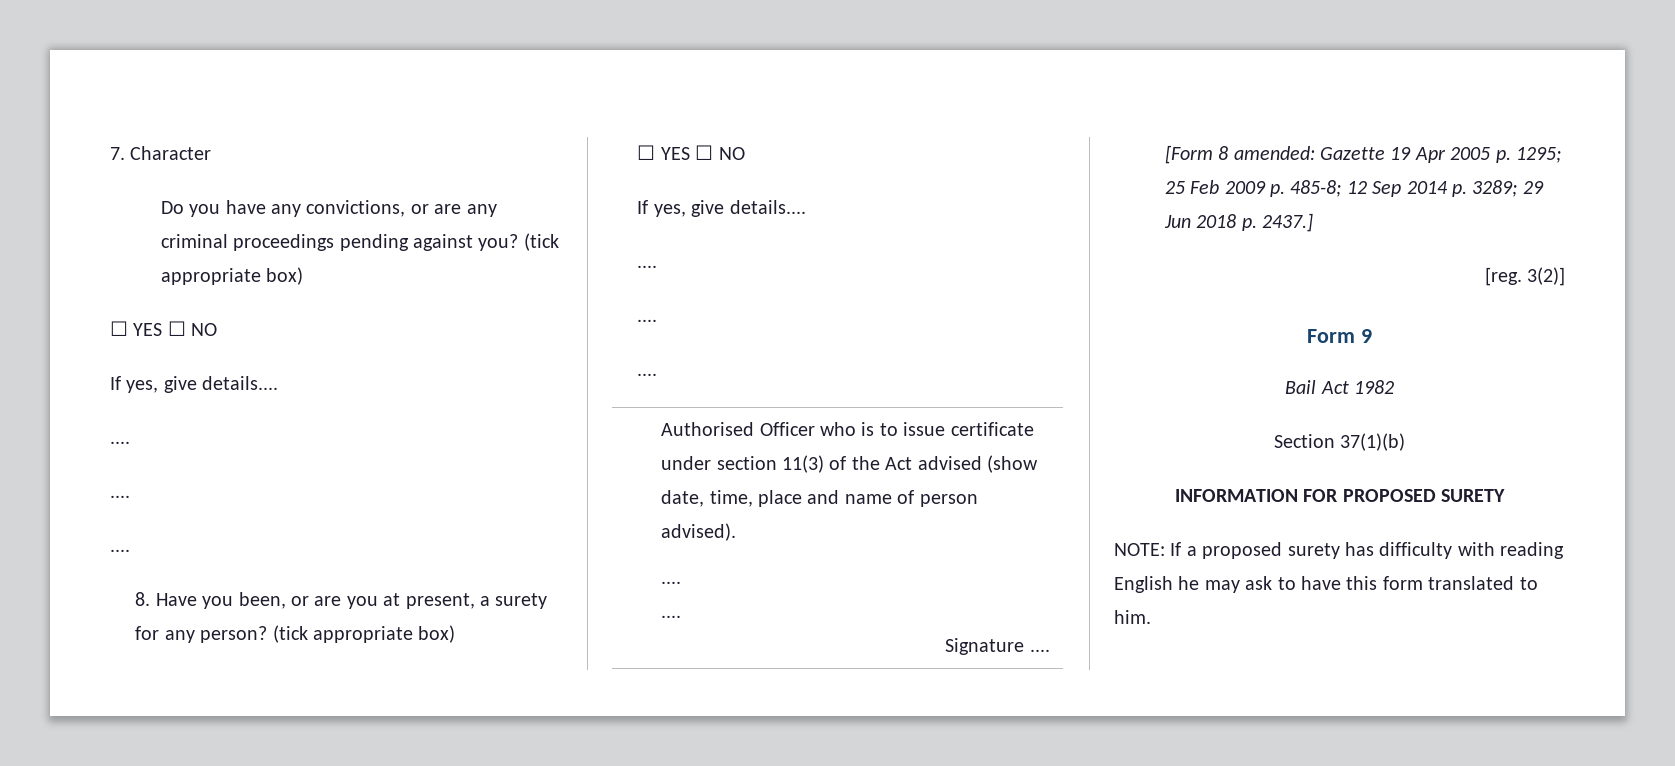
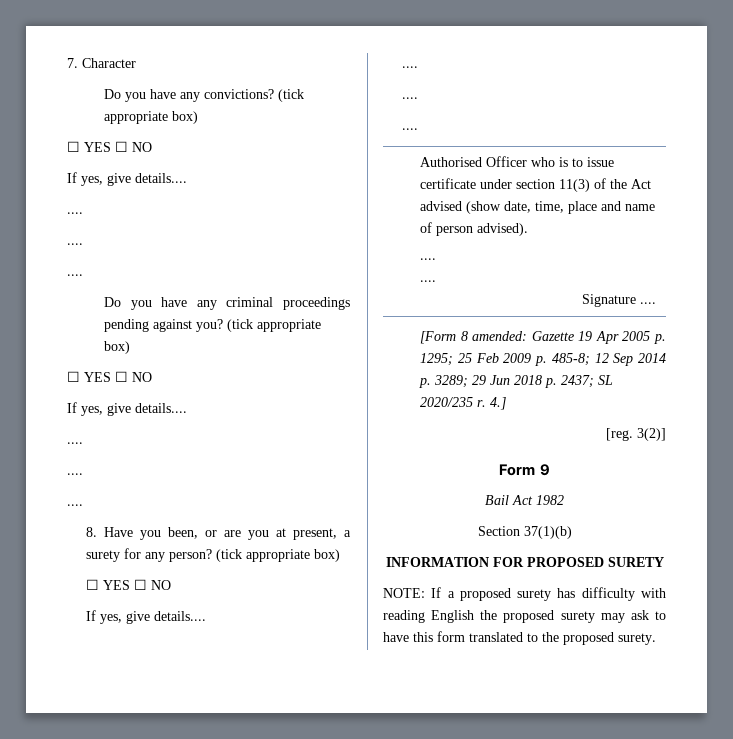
- Do you have any convictions, or are any criminal proceedings pending against you?
+ Do you have any convictions? (tick appropriate box)
+ ☐ YES ☐ NO
+ If yes, give details....
+ ....
+ ....
+ ....
+ Do you have any criminal proceedings pending against you?
- [Form 8 amended: Gazette 19 Apr 2005 p. 1295; 25 Feb 2009 p. 485-8; 12 Sep 2014 p. 3289; 29 Jun 2018 p. 2437.]
+ [Form 8 amended: Gazette 19 Apr 2005 p. 1295; 25 Feb 2009 p. 485-8; 12 Sep 2014 p. 3289; 29 Jun 2018 p. 2437; SL 2020/235 r. 4.]
- NOTE: If a proposed surety has difficulty with reading English he may ask to have this form translated to him.
+ NOTE: If a proposed surety has difficulty with reading English the proposed surety may ask to have this form translated to the proposed surety.

